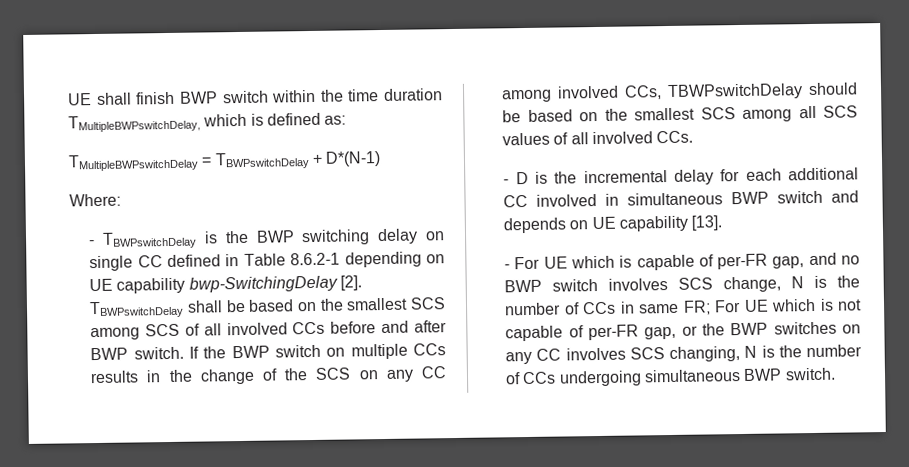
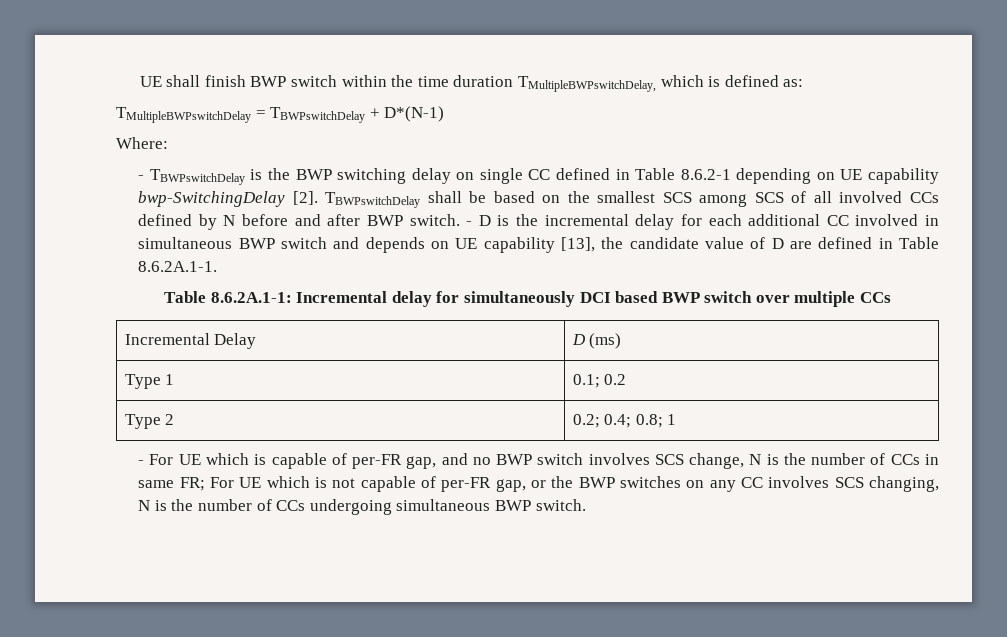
- TBWPswitchDelay shall be based on the smallest SCS among SCS of all involved CCs before and after BWP switch. If the BWP switch on multiple CCs results in the change of the SCS on any CC among involved CCs, TBWPswitchDelay should be based on the smallest SCS among all SCS values of all involved CCs.
- - D is the incremental delay for each additional CC involved in simultaneous BWP switch and depends on UE capability [13].
+ TBWPswitchDelay shall be based on the smallest SCS among SCS of all involved CCs defined by N before and after BWP switch. - D is the incremental delay for each additional CC involved in simultaneous BWP switch and depends on UE capability [13], the candidate value of D are defined in Table 8.6.2A.1-1.
+ Table 8.6.2A.1-1: Incremental delay for simultaneously DCI based BWP switch over multiple CCs
+ Incremental Delay | D (ms)
+ Type 1 | 0.1; 0.2
+ Type 2 | 0.2; 0.4; 0.8; 1

